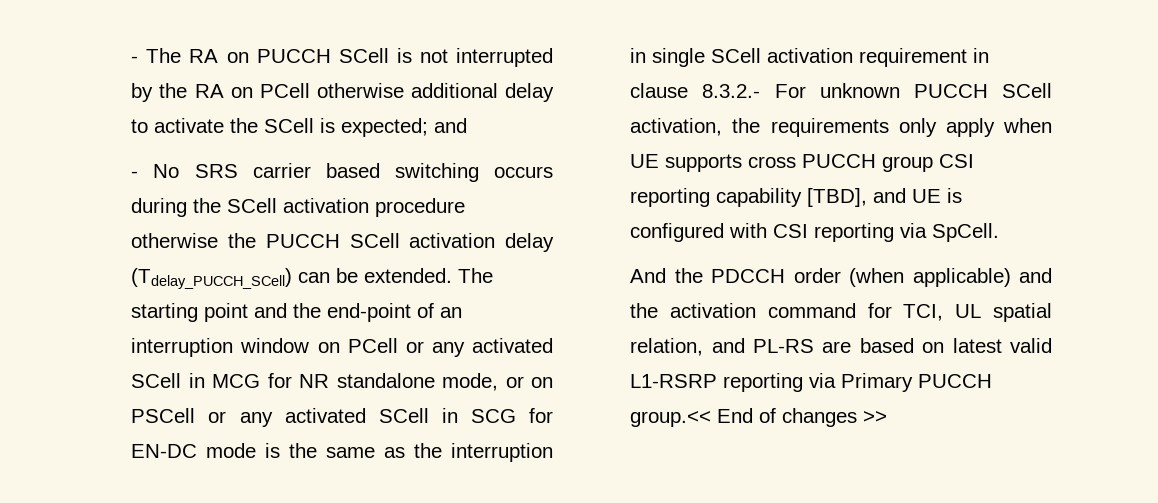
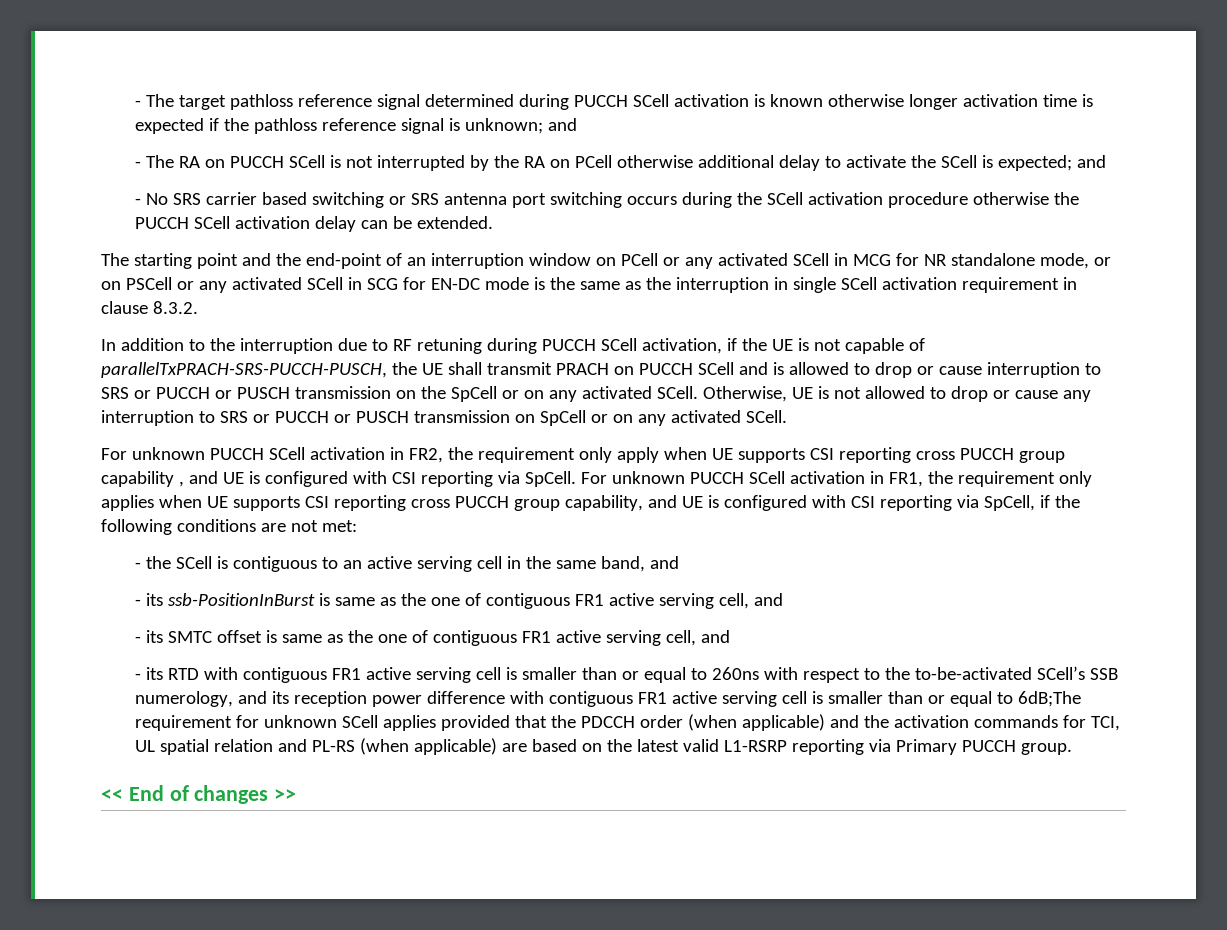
+ - The target pathloss reference signal determined during PUCCH SCell activation is known otherwise longer activation time is expected if the pathloss reference signal is unknown; and
- - No SRS carrier based switching occurs during the SCell activation procedure otherwise the PUCCH SCell activation delay (Tdelay_PUCCH_SCell) can be extended. The starting point and the end-point of an interruption window on PCell or any activated SCell in MCG for NR standalone mode, or on PSCell or any activated SCell in SCG for EN-DC mode is the same as the interruption in single SCell activation requirement in clause 8.3.2.- For unknown PUCCH SCell activation, the requirements only apply when UE supports cross PUCCH group CSI reporting capability [TBD], and UE is configured with CSI reporting via SpCell.
- And the PDCCH order (when applicable) and the activation command for TCI, UL spatial relation, and PL-RS are based on latest valid L1-RSRP reporting via Primary PUCCH group.<< End of changes >>
+ - No SRS carrier based switching or SRS antenna port switching occurs during the SCell activation procedure otherwise the PUCCH SCell activation delay can be extended.
+ The starting point and the end-point of an interruption window on PCell or any activated SCell in MCG for NR standalone mode, or on PSCell or any activated SCell in SCG for EN-DC mode is the same as the interruption in single SCell activation requirement in clause 8.3.2.
+ In addition to the interruption due to RF retuning during PUCCH SCell activation, if the UE is not capable of parallelTxPRACH-SRS-PUCCH-PUSCH, the UE shall transmit PRACH on PUCCH SCell and is allowed to drop or cause interruption to SRS or PUCCH or PUSCH transmission on the SpCell or on any activated SCell. Otherwise, UE is not allowed to drop or cause any interruption to SRS or PUCCH or PUSCH transmission on SpCell or on any activated SCell.
+ For unknown PUCCH SCell activation in FR2, the requirement only apply when UE supports CSI reporting cross PUCCH group capability , and UE is configured with CSI reporting via SpCell. For unknown PUCCH SCell activation in FR1, the requirement only applies when UE supports CSI reporting cross PUCCH group capability, and UE is configured with CSI reporting via SpCell, if the following conditions are not met:
+ - the SCell is contiguous to an active serving cell in the same band, and
+ - its ssb-PositionInBurst is same as the one of contiguous FR1 active serving cell, and
+ - its SMTC offset is same as the one of contiguous FR1 active serving cell, and
+ - its RTD with contiguous FR1 active serving cell is smaller than or equal to 260ns with respect to the to-be-activated SCell’s SSB numerology, and its reception power difference with contiguous FR1 active serving cell is smaller than or equal to 6dB;The requirement for unknown SCell applies provided that the PDCCH order (when applicable) and the activation commands for TCI, UL spatial relation and PL-RS (when applicable) are based on the latest valid L1-RSRP reporting via Primary PUCCH group.
+ << End of changes >>

